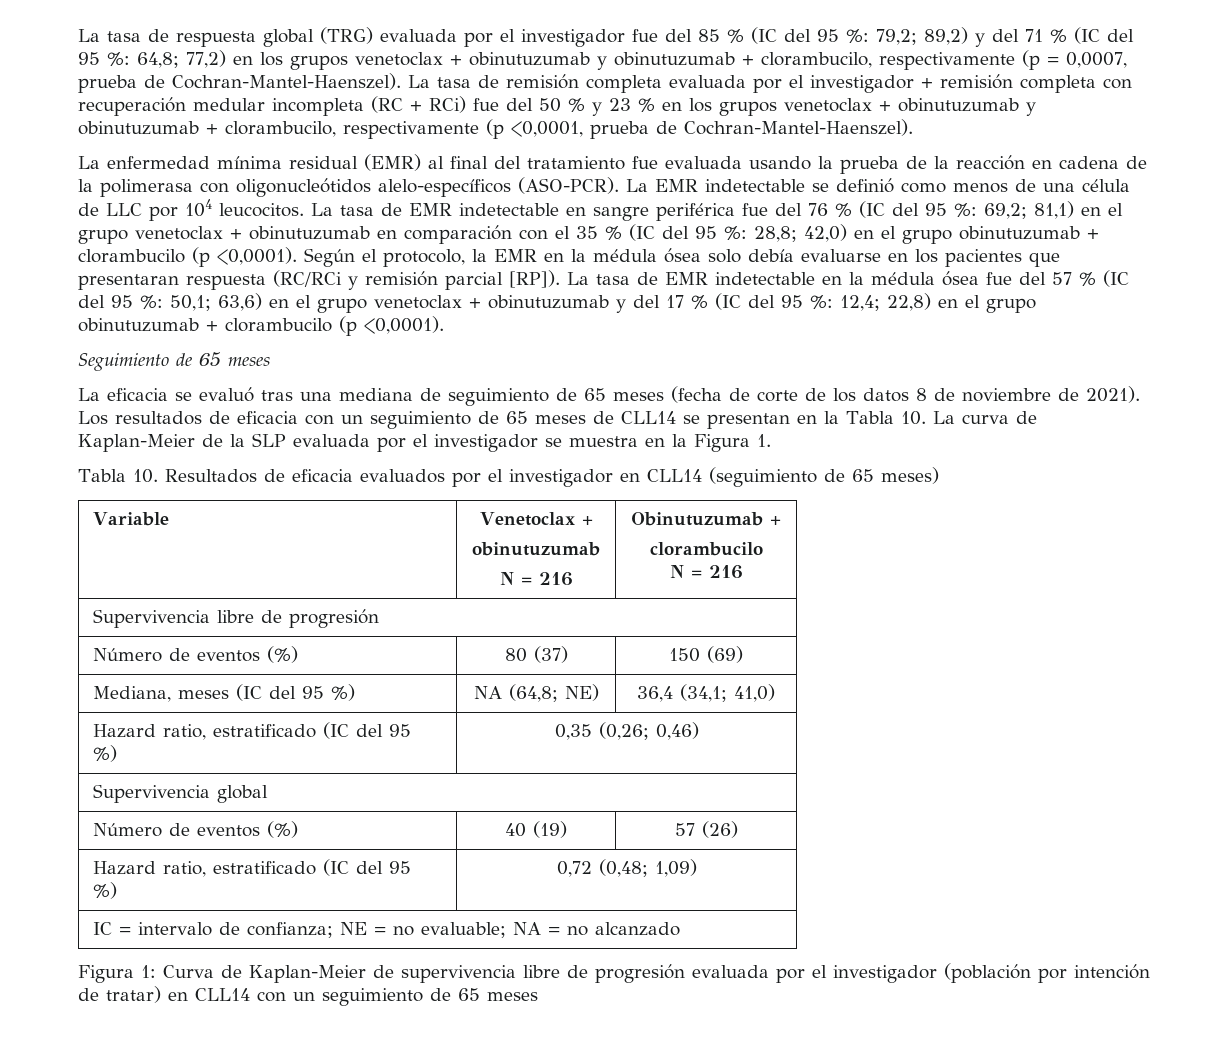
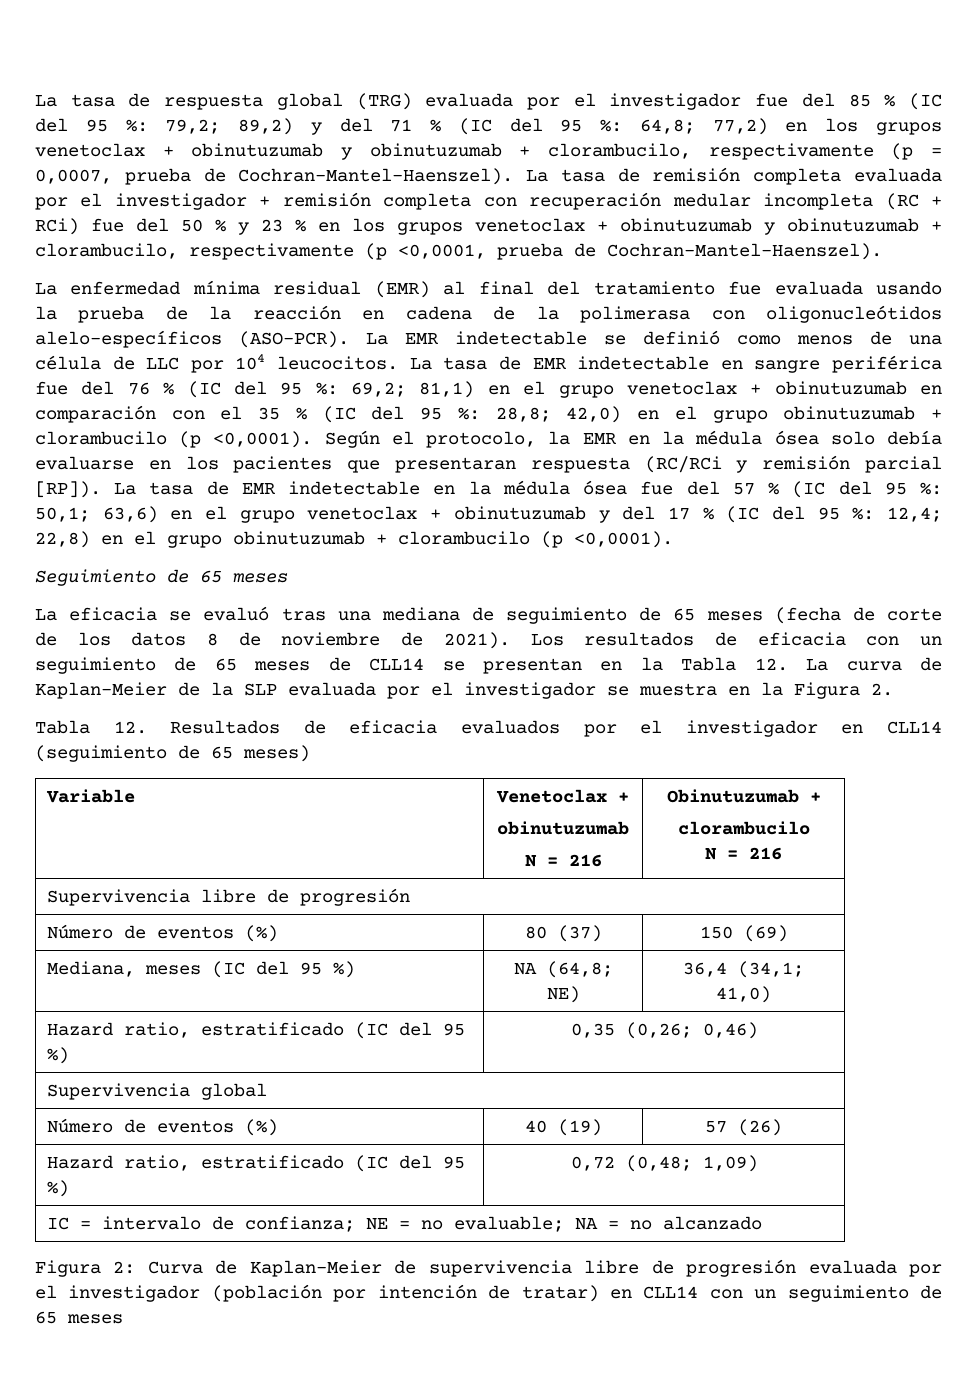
- Los resultados de eficacia con un seguimiento de 65 meses de CLL14 se presentan en la Tabla 10. La curva de Kaplan-Meier de la SLP evaluada por el investigador se muestra en la Figura 1.
- Tabla 10. Resultados de eficacia evaluados por el investigador en CLL14 (seguimiento de 65 meses)
+ Los resultados de eficacia con un seguimiento de 65 meses de CLL14 se presentan en la Tabla 12. La curva de Kaplan-Meier de la SLP evaluada por el investigador se muestra en la Figura 2.
+ Tabla 12. Resultados de eficacia evaluados por el investigador en CLL14 (seguimiento de 65 meses)
- Figura 1: Curva de Kaplan-Meier de supervivencia libre de progresión evaluada por el investigador (población por intención de tratar) en CLL14 con un seguimiento de 65 meses
+ Figura 2: Curva de Kaplan-Meier de supervivencia libre de progresión evaluada por el investigador (población por intención de tratar) en CLL14 con un seguimiento de 65 meses

